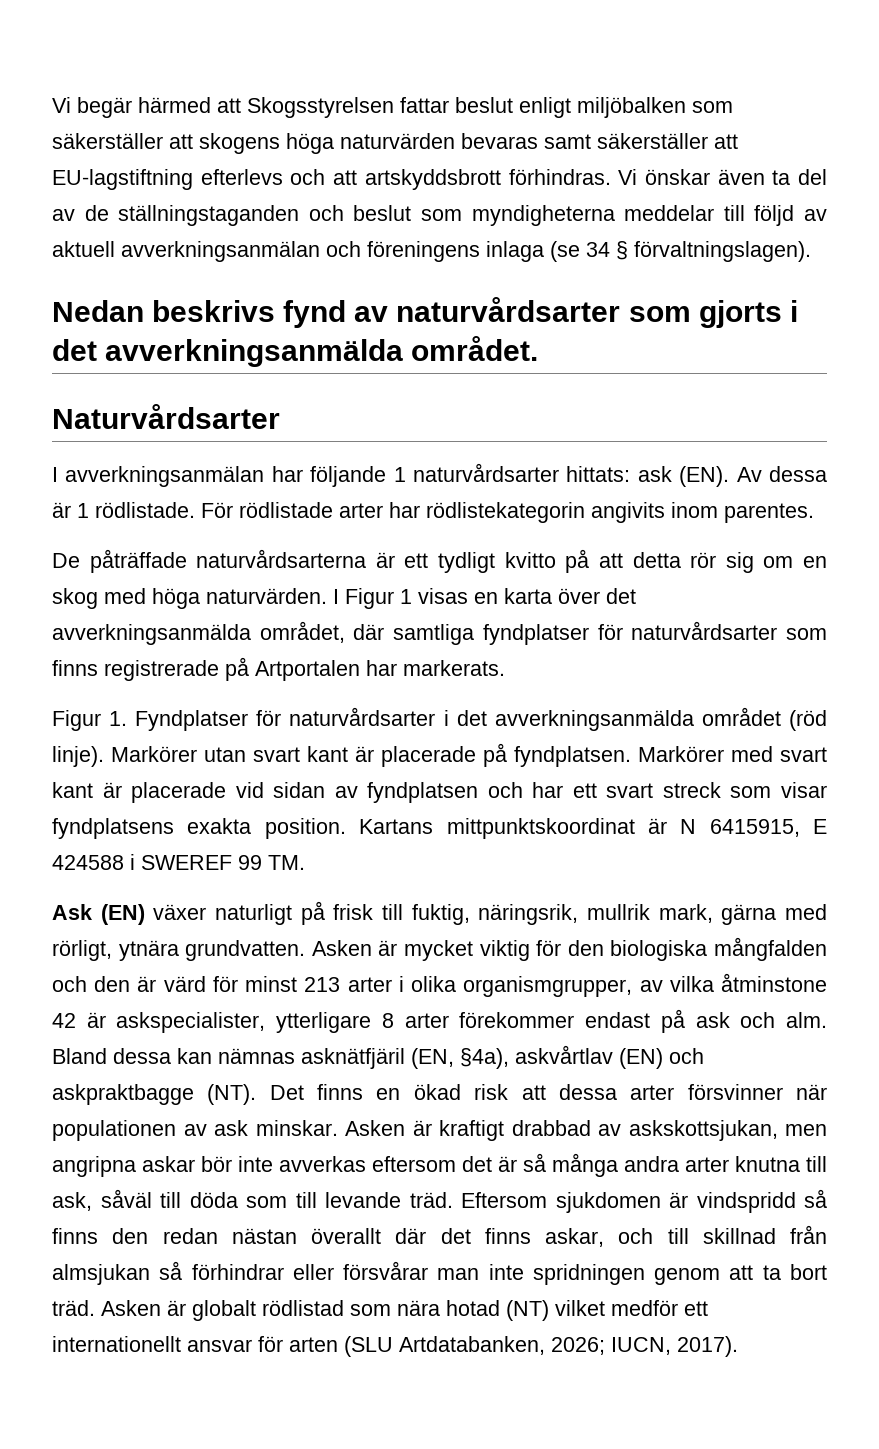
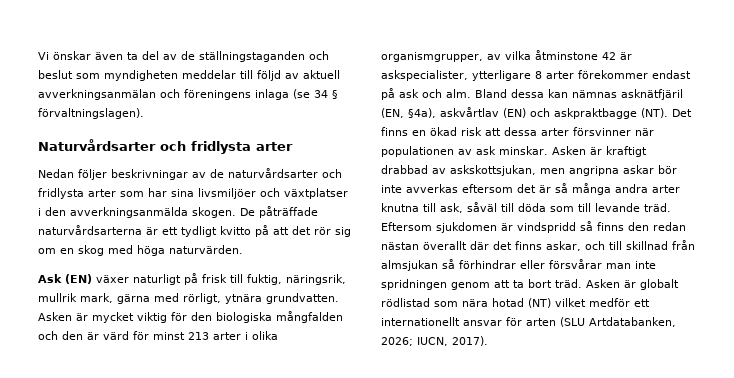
- Vi begär härmed att Skogsstyrelsen fattar beslut enligt miljöbalken som säkerställer att skogens höga naturvärden bevaras samt säkerställer att EU-lagstiftning efterlevs och att artskyddsbrott förhindras. Vi önskar även ta del av de ställningstaganden och beslut som myndigheterna meddelar till följd av aktuell avverkningsanmälan och föreningens inlaga (se 34 § förvaltningslagen).
+ Vi önskar även ta del av de ställningstaganden och beslut som myndigheten meddelar till följd av aktuell avverkningsanmälan och föreningens inlaga (se 34 § förvaltningslagen).
- Nedan beskrivs fynd av naturvårdsarter som gjorts i det avverkningsanmälda området.
- Naturvårdsarter
- I avverkningsanmälan har följande 1 naturvårdsarter hittats: ask (EN). Av dessa är 1 rödlistade. För rödlistade arter har rödlistekategorin angivits inom parentes.
- De påträffade naturvårdsarterna är ett tydligt kvitto på att detta rör sig om en skog med höga naturvärden. I Figur 1 visas en karta över det avverkningsanmälda området, där samtliga fyndplatser för naturvårdsarter som finns registrerade på Artportalen har markerats.
- Figur 1. Fyndplatser för naturvårdsarter i det avverkningsanmälda området (röd linje). Markörer utan svart kant är placerade på fyndplatsen. Markörer med svart kant är placerade vid sidan av fyndplatsen och har ett svart streck som visar fyndplatsens exakta position. Kartans mittpunktskoordinat är N 6415915, E 424588 i SWEREF 99 TM.
+ Naturvårdsarter och fridlysta arter
+ Nedan följer beskrivningar av de naturvårdsarter och fridlysta arter som har sina livsmiljöer och växtplatser i den avverkningsanmälda skogen. De påträffade naturvårdsarterna är ett tydligt kvitto på att det rör sig om en skog med höga naturvärden.

